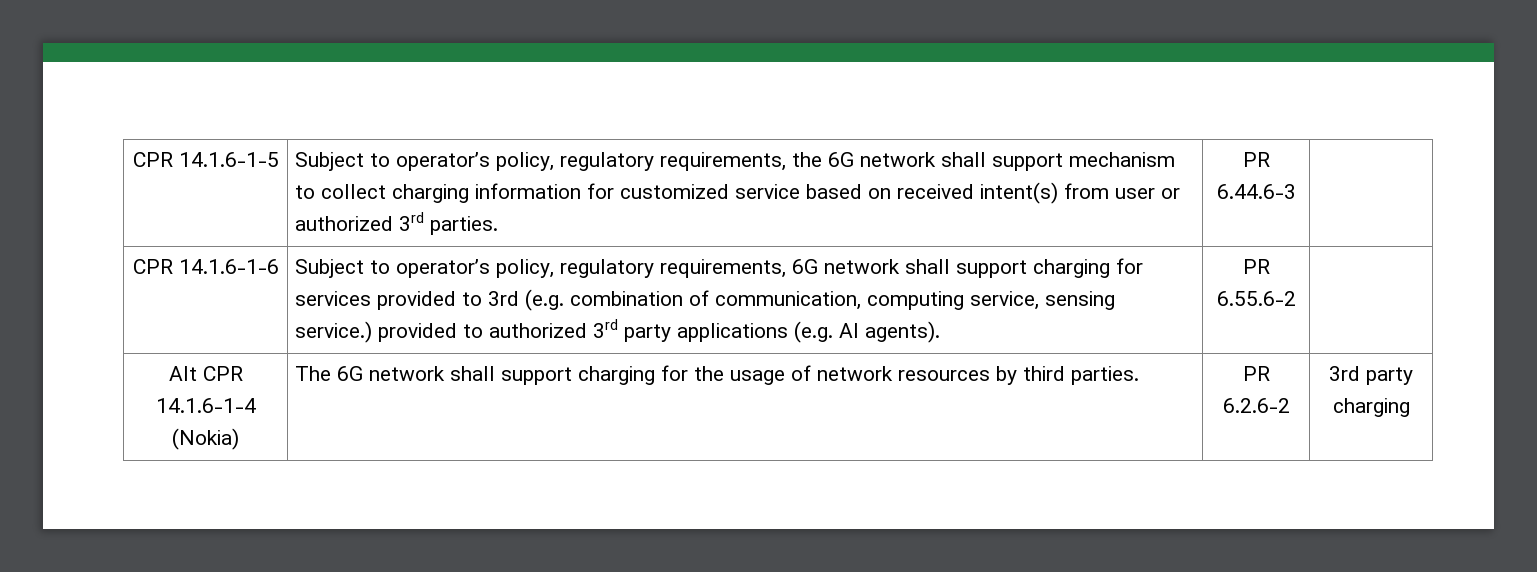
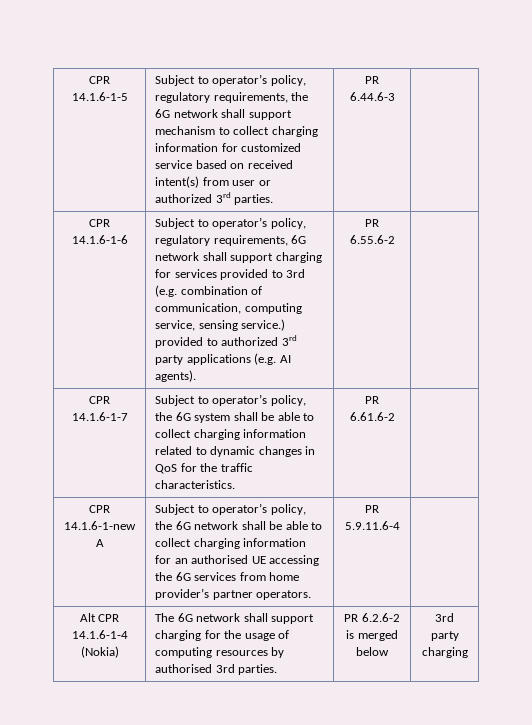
+ CPR 14.1.6-1-7 | Subject to operator’s policy, the 6G system shall be able to collect charging information related to dynamic changes in QoS for the traffic characteristics. | PR 6.61.6-2 |
+ CPR 14.1.6-1-new A | Subject to operator’s policy, the 6G network shall be able to collect charging information for an authorised UE accessing the 6G services from home provider’s partner operators. | PR 5.9.11.6-4 |
- Alt CPR 14.1.6-1-4 (Nokia) | The 6G network shall support charging for the usage of network resources by third parties. | PR 6.2.6-2 | 3rd party charging
+ Alt CPR 14.1.6-1-4 (Nokia) | The 6G network shall support charging for the usage of computing resources by authorised 3rd parties. | PR 6.2.6-2 is merged below | 3rd party charging

